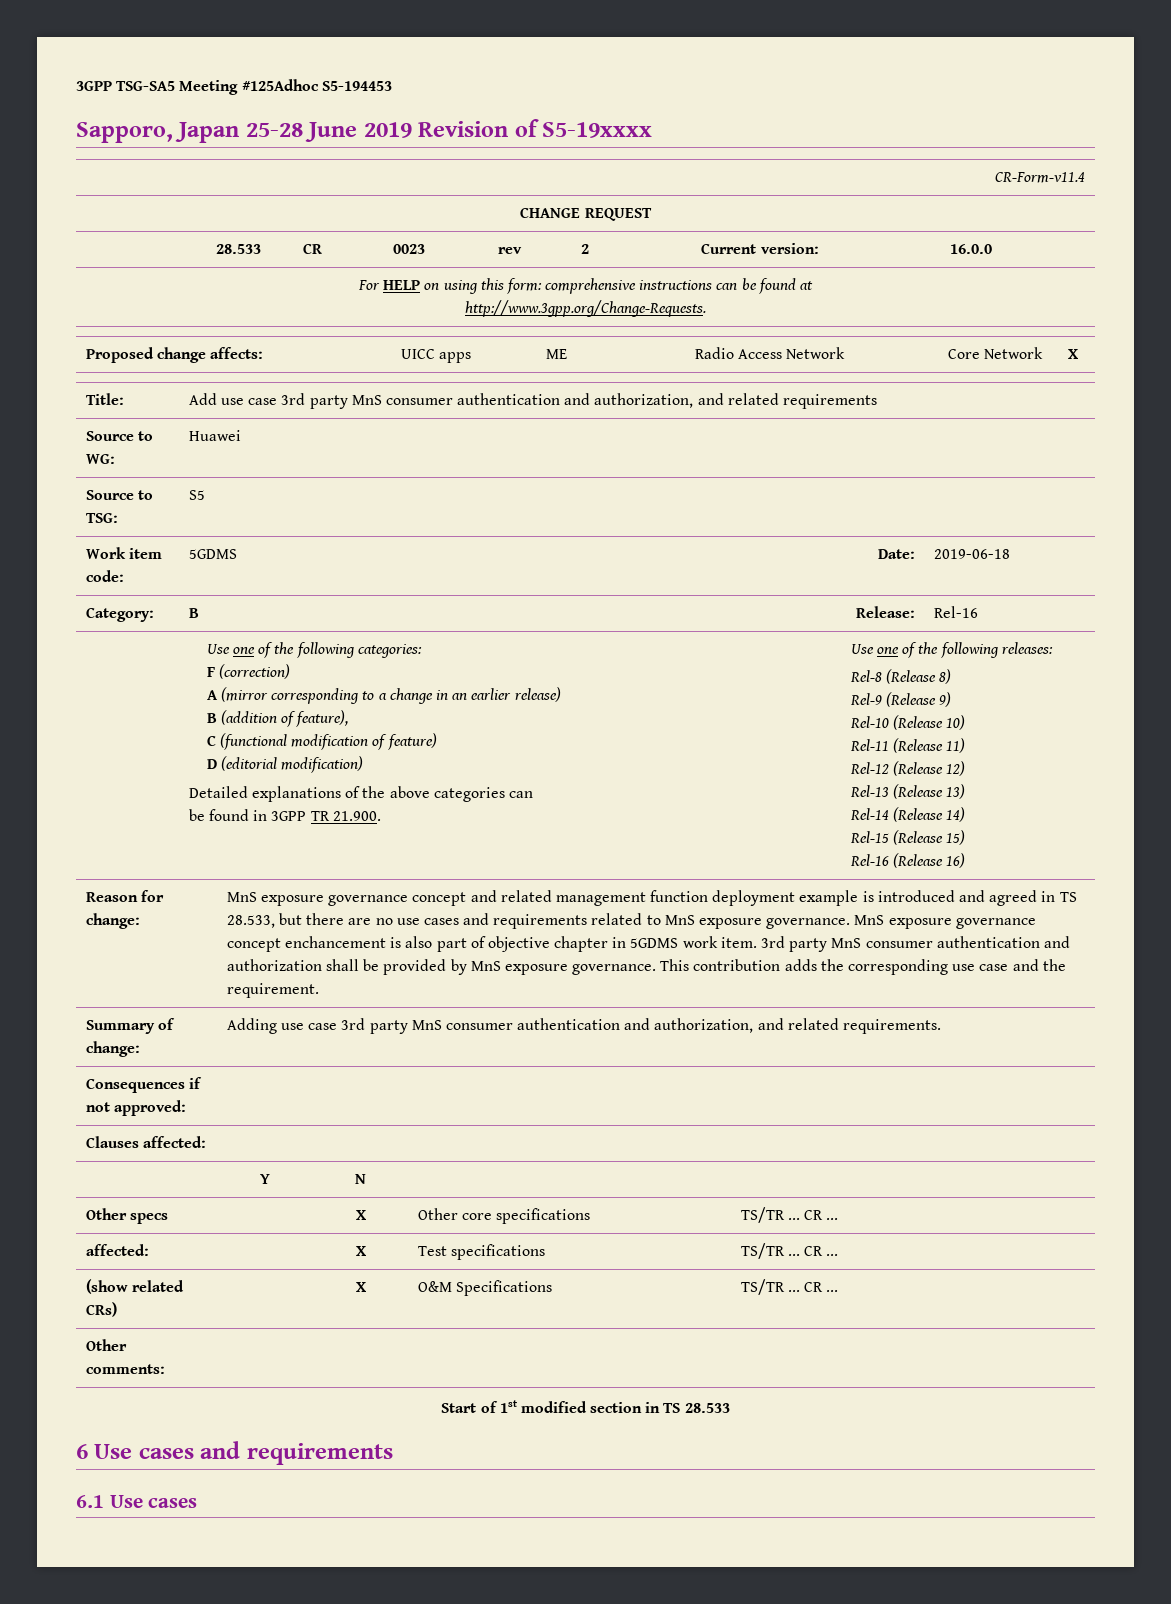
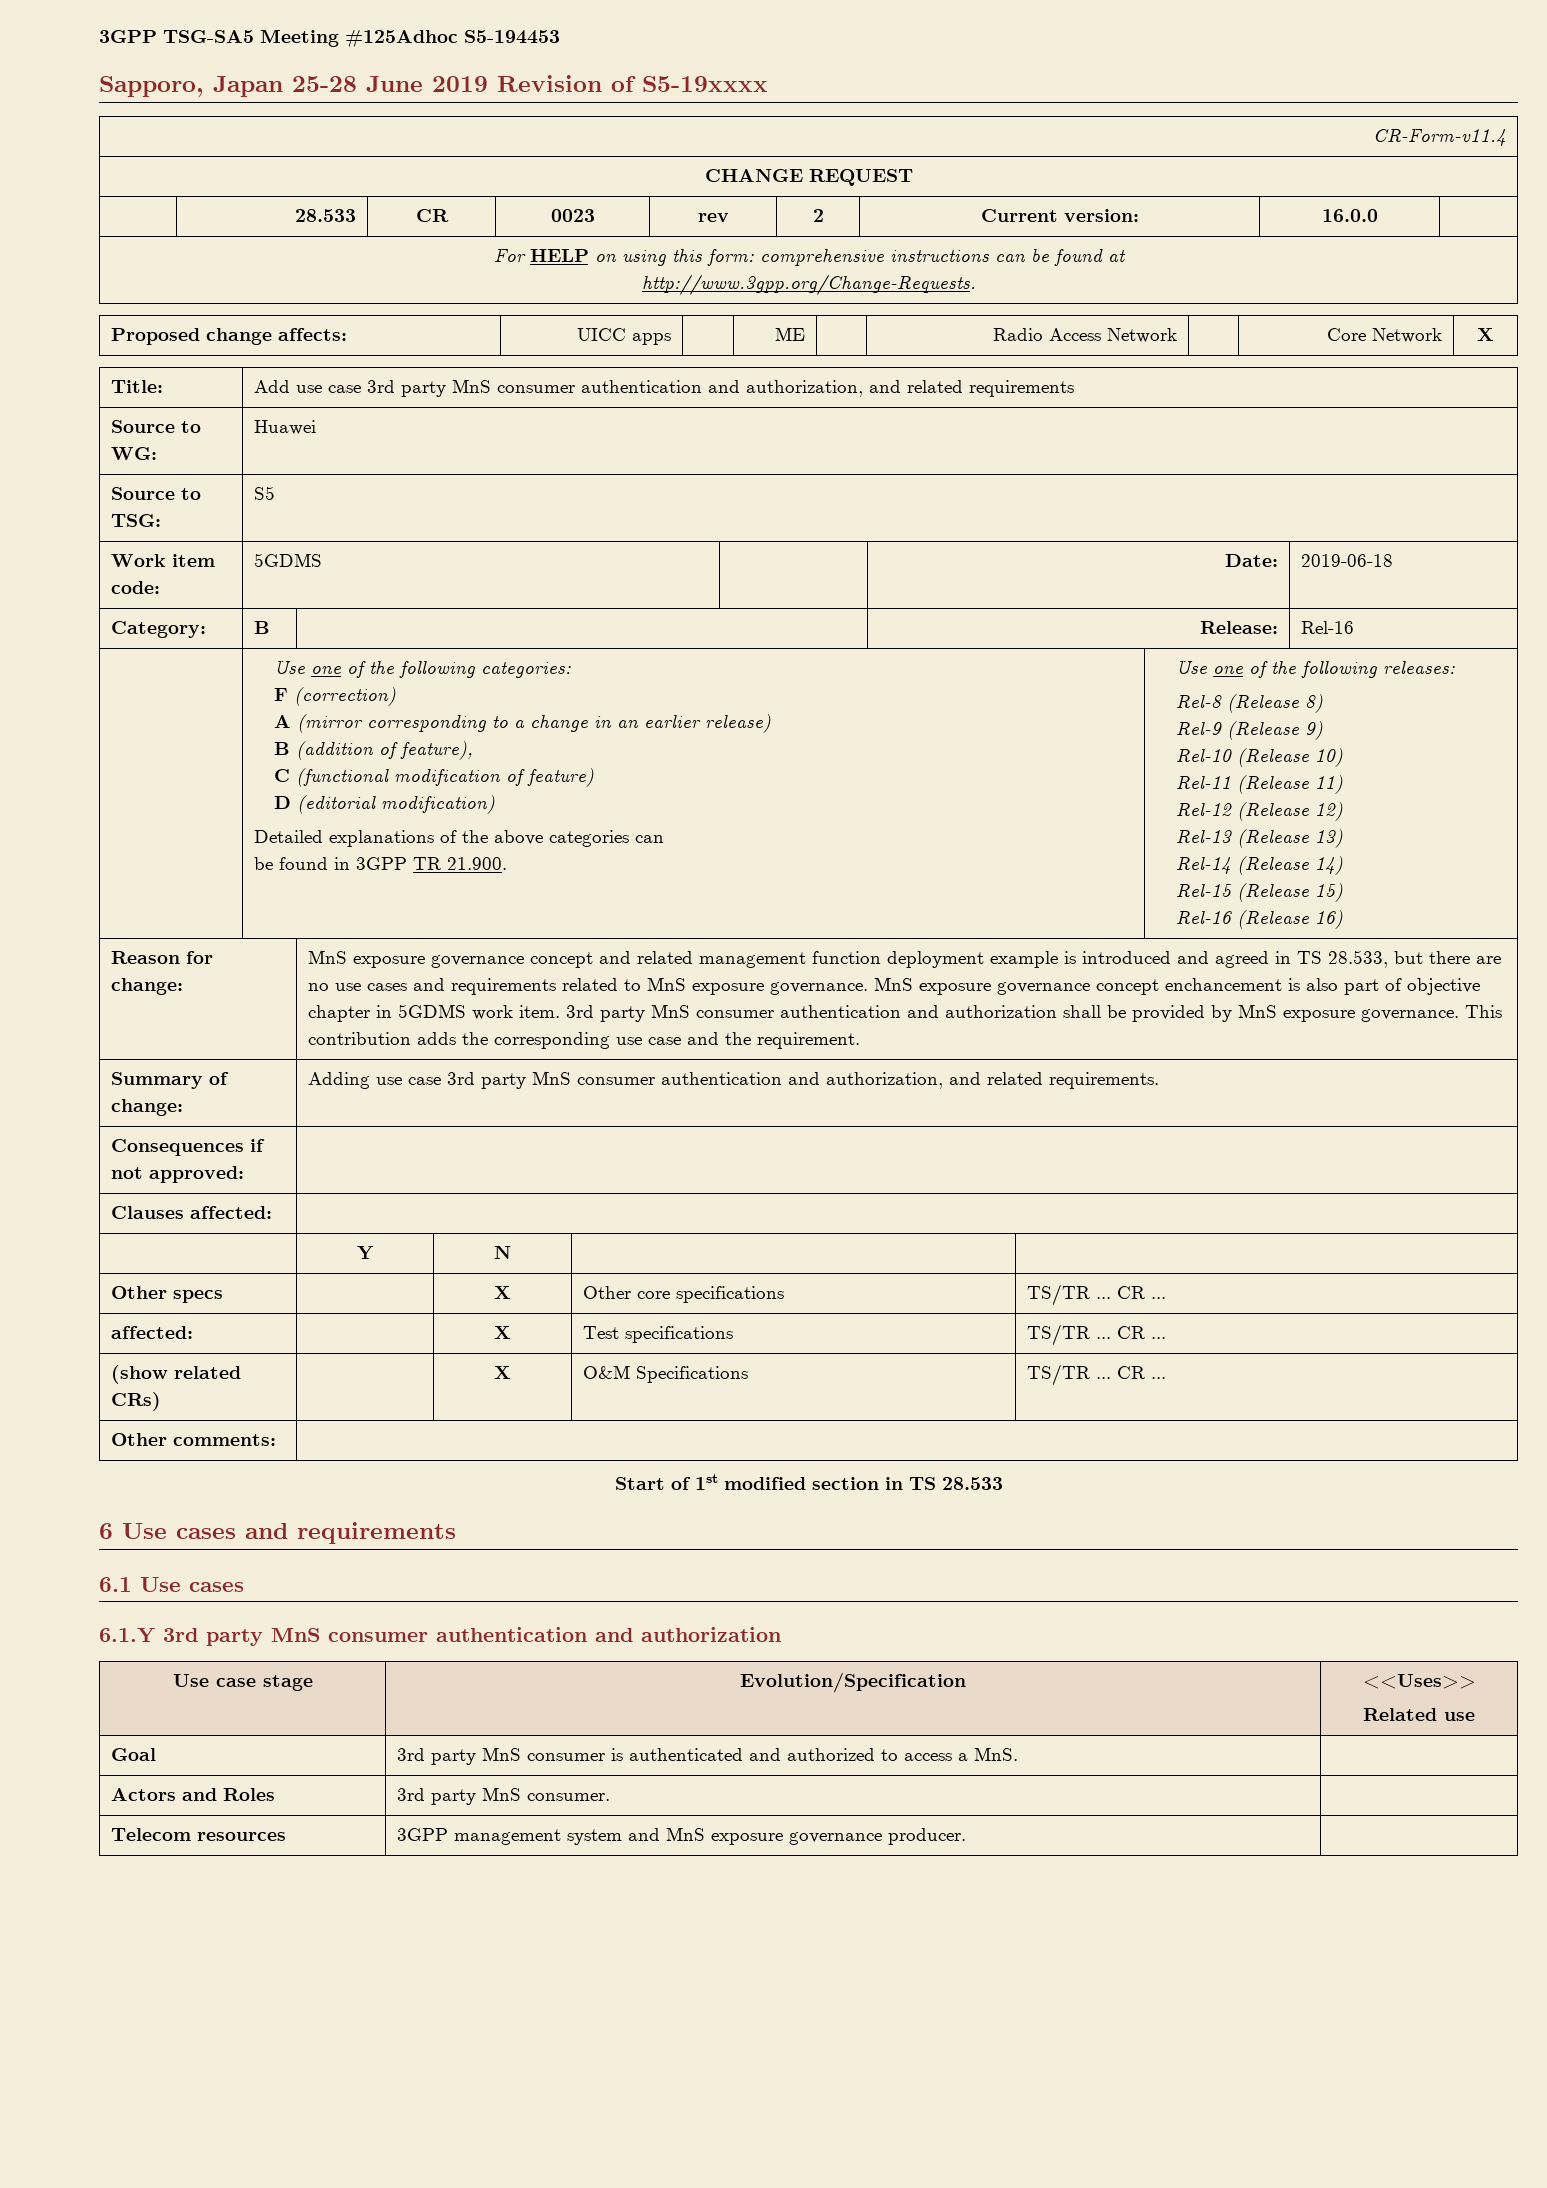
+ 6.1.Y 3rd party MnS consumer authentication and authorization
+ Use case stage | Evolution/Specification | <<Uses>>
+ Related use
+ Goal | 3rd party MnS consumer is authenticated and authorized to access a MnS. |
+ Actors and Roles | 3rd party MnS consumer. |
+ Telecom resources | 3GPP management system and MnS exposure governance producer. |

